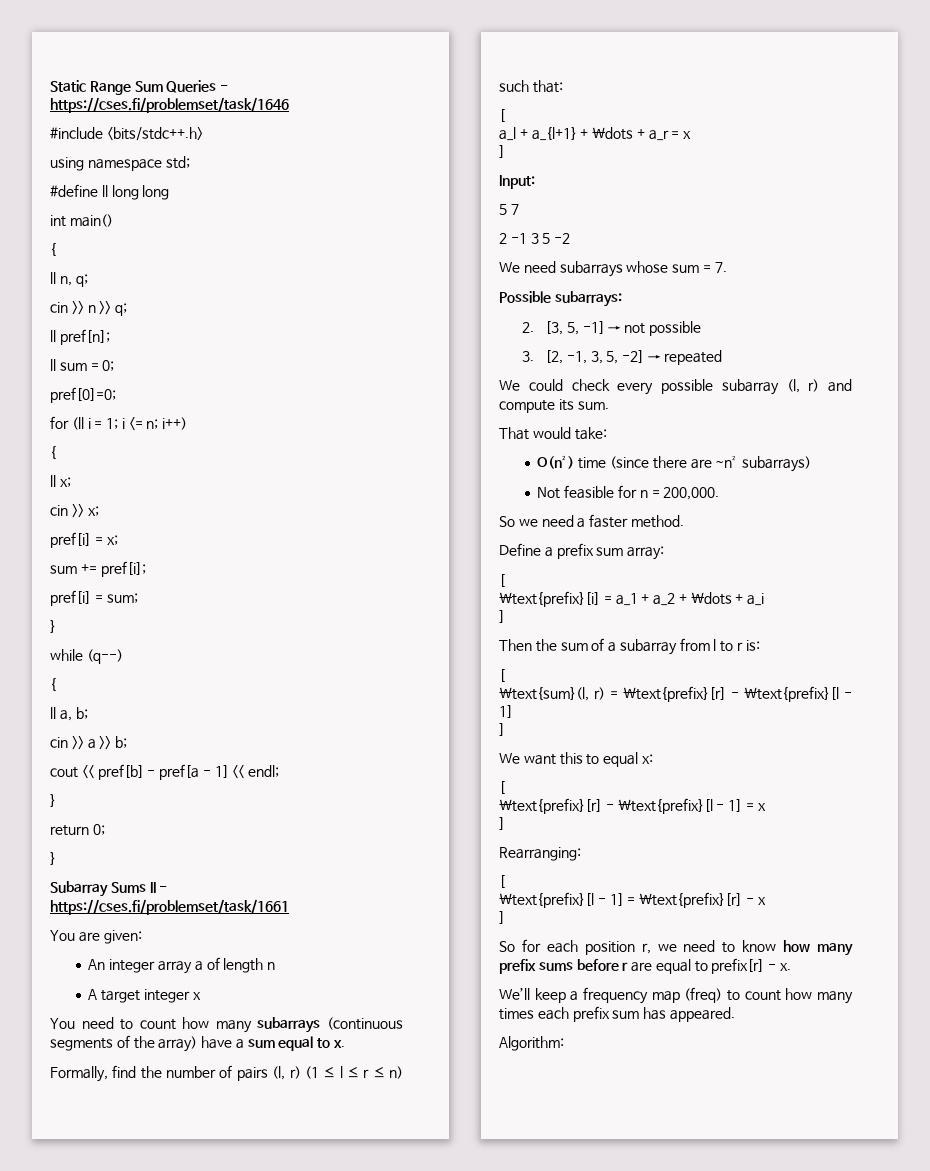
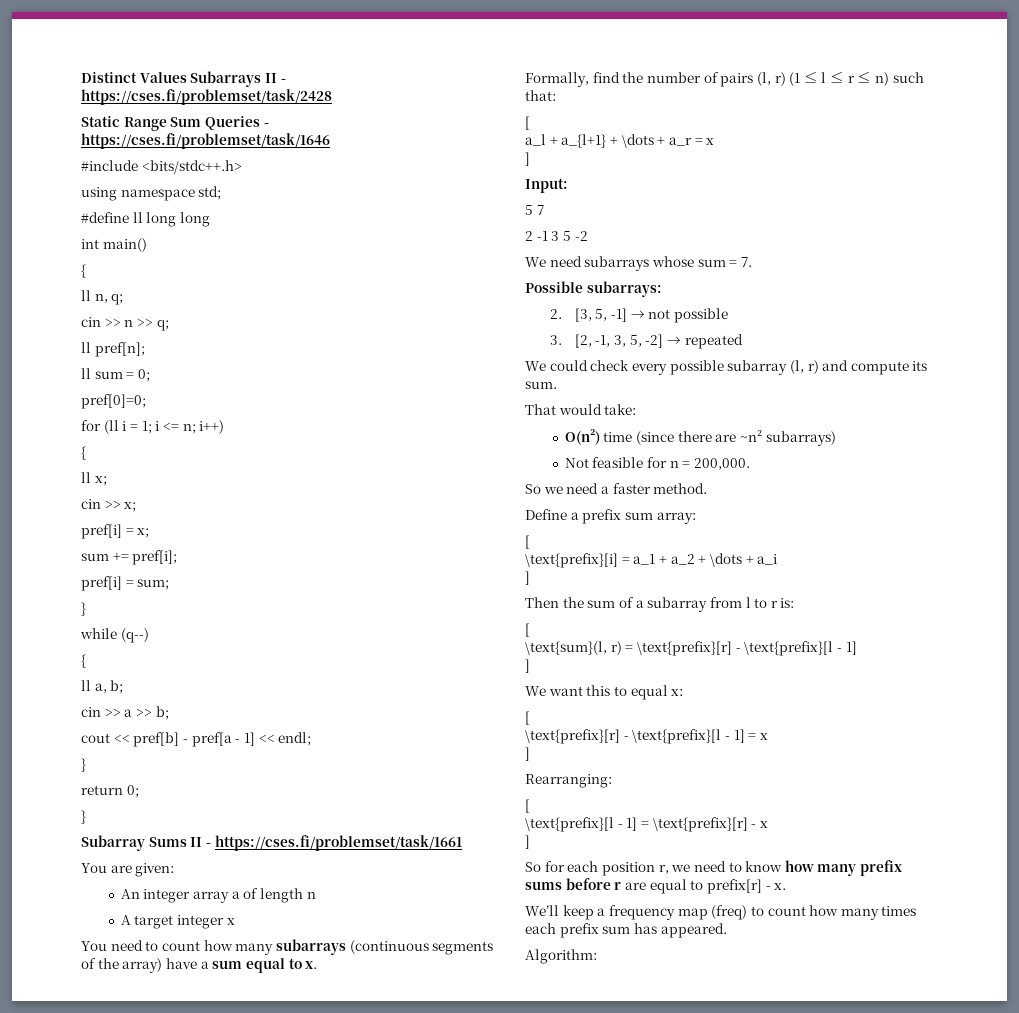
+ Distinct Values Subarrays II - https://cses.fi/problemset/task/2428

